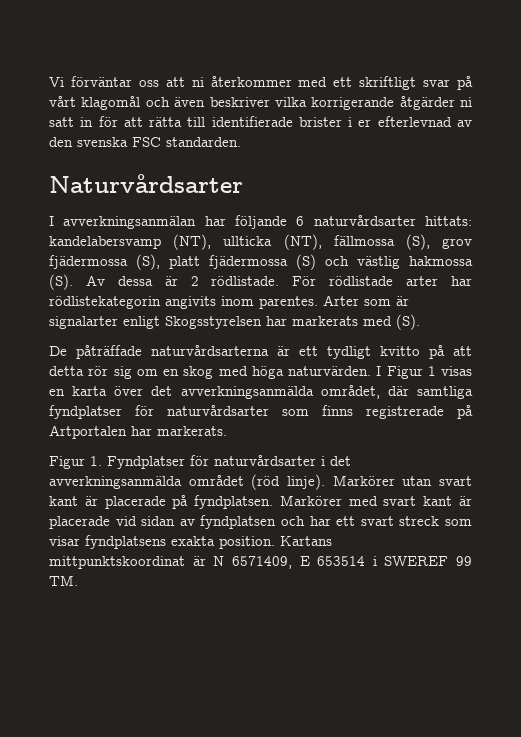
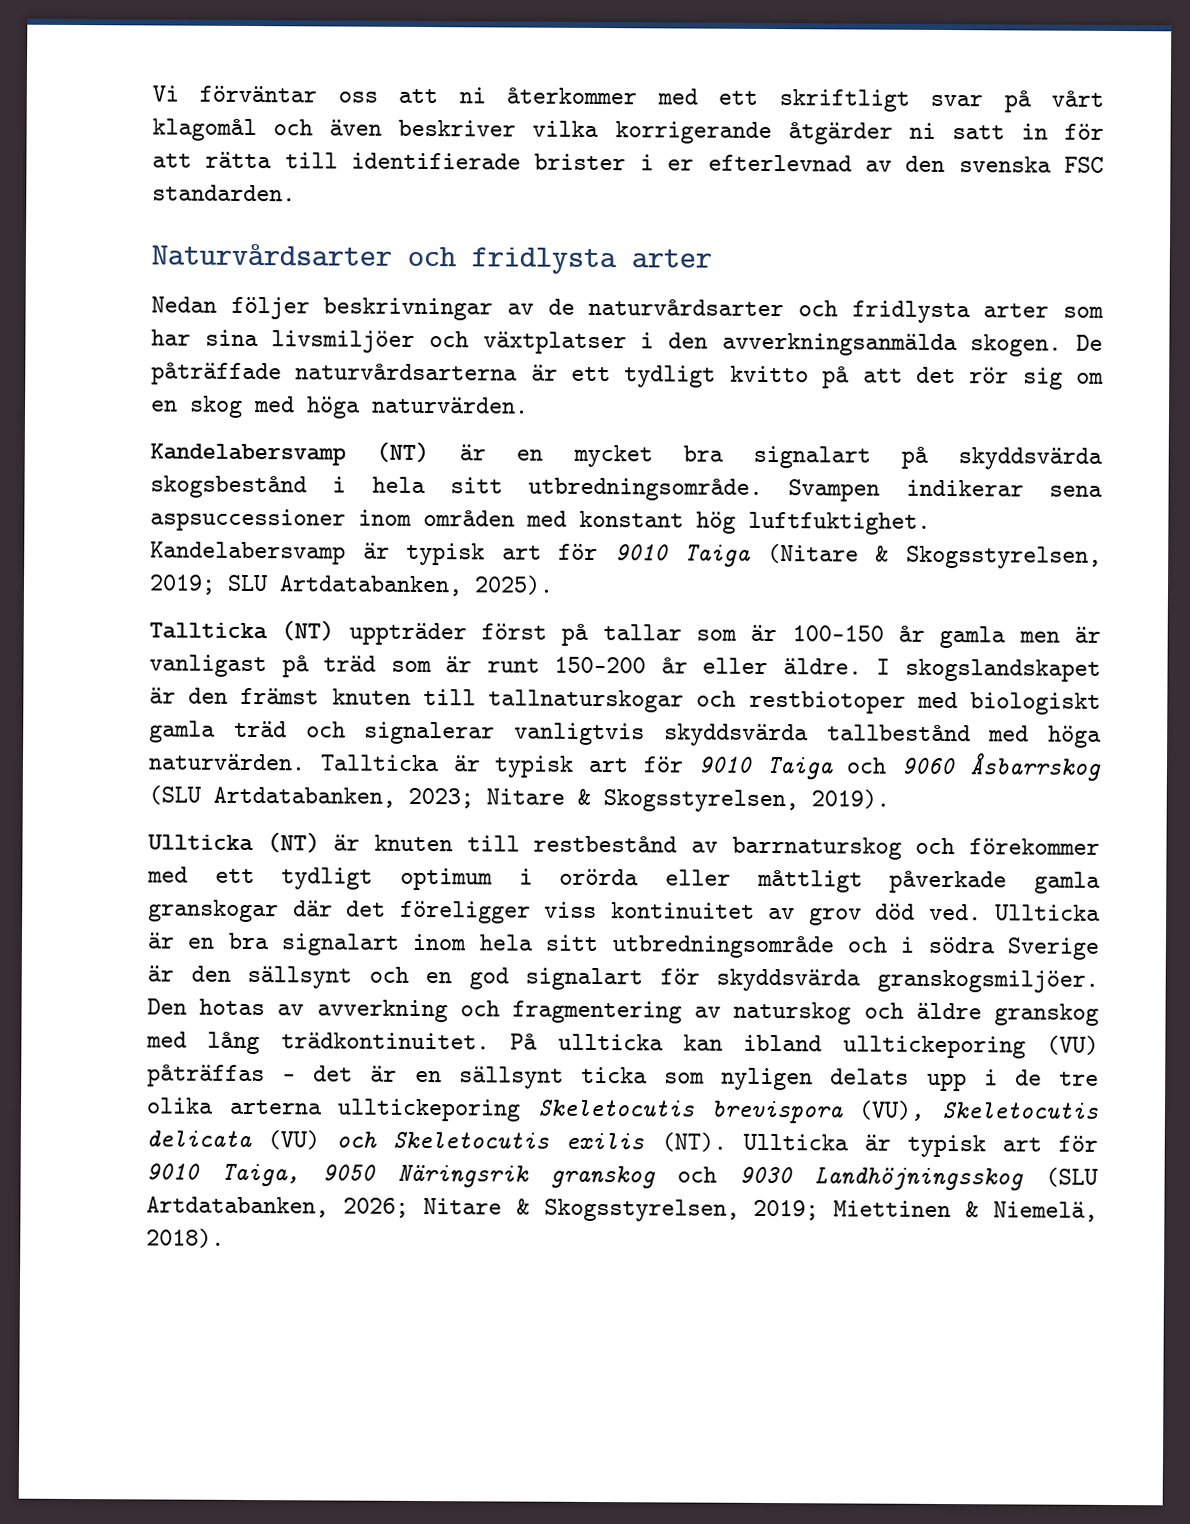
- Naturvårdsarter
- I avverkningsanmälan har följande 6 naturvårdsarter hittats: kandelabersvamp (NT), ullticka (NT), fällmossa (S), grov fjädermossa (S), platt fjädermossa (S) och västlig hakmossa (S). Av dessa är 2 rödlistade. För rödlistade arter har rödlistekategorin angivits inom parentes. Arter som är signalarter enligt Skogsstyrelsen har markerats med (S).
- De påträffade naturvårdsarterna är ett tydligt kvitto på att detta rör sig om en skog med höga naturvärden. I Figur 1 visas en karta över det avverkningsanmälda området, där samtliga fyndplatser för naturvårdsarter som finns registrerade på Artportalen har markerats.
- Figur 1. Fyndplatser för naturvårdsarter i det avverkningsanmälda området (röd linje). Markörer utan svart kant är placerade på fyndplatsen. Markörer med svart kant är placerade vid sidan av fyndplatsen och har ett svart streck som visar fyndplatsens exakta position. Kartans mittpunktskoordinat är N 6571409, E 653514 i SWEREF 99 TM.
+ Naturvårdsarter och fridlysta arter
+ Nedan följer beskrivningar av de naturvårdsarter och fridlysta arter som har sina livsmiljöer och växtplatser i den avverkningsanmälda skogen. De påträffade naturvårdsarterna är ett tydligt kvitto på att det rör sig om en skog med höga naturvärden.
+ Kandelabersvamp (NT) är en mycket bra signalart på skyddsvärda skogsbestånd i hela sitt utbredningsområde. Svampen indikerar sena aspsuccessioner inom områden med konstant hög luftfuktighet. Kandelabersvamp är typisk art för 9010 Taiga (Nitare & Skogsstyrelsen, 2019; SLU Artdatabanken, 2025).
+ Tallticka (NT) uppträder först på tallar som är 100–150 år gamla men är vanligast på träd som är runt 150–200 år eller äldre. I skogslandskapet är den främst knuten till tallnaturskogar och restbiotoper med biologiskt gamla träd och signalerar vanligtvis skyddsvärda tallbestånd med höga naturvärden. Tallticka är typisk art för 9010 Taiga och 9060 Åsbarrskog (SLU Artdatabanken, 2023; Nitare & Skogsstyrelsen, 2019).
+ Ullticka (NT) är knuten till restbestånd av barrnaturskog och förekommer med ett tydligt optimum i orörda eller måttligt påverkade gamla granskogar där det föreligger viss kontinuitet av grov död ved. Ullticka är en bra signalart inom hela sitt utbredningsområde och i södra Sverige är den sällsynt och en god signalart för skyddsvärda granskogsmiljöer. Den hotas av avverkning och fragmentering av naturskog och äldre granskog med lång trädkontinuitet. På ullticka kan ibland ulltickeporing (VU) påträffas - det är en sällsynt ticka som nyligen delats upp i de tre olika arterna ulltickeporing Skeletocutis brevispora (VU), Skeletocutis delicata (VU) och Skeletocutis exilis (NT). Ullticka är typisk art för 9010 Taiga, 9050 Näringsrik granskog och 9030 Landhöjningsskog (SLU Artdatabanken, 2026; Nitare & Skogsstyrelsen, 2019; Miettinen & Niemelä, 2018).

